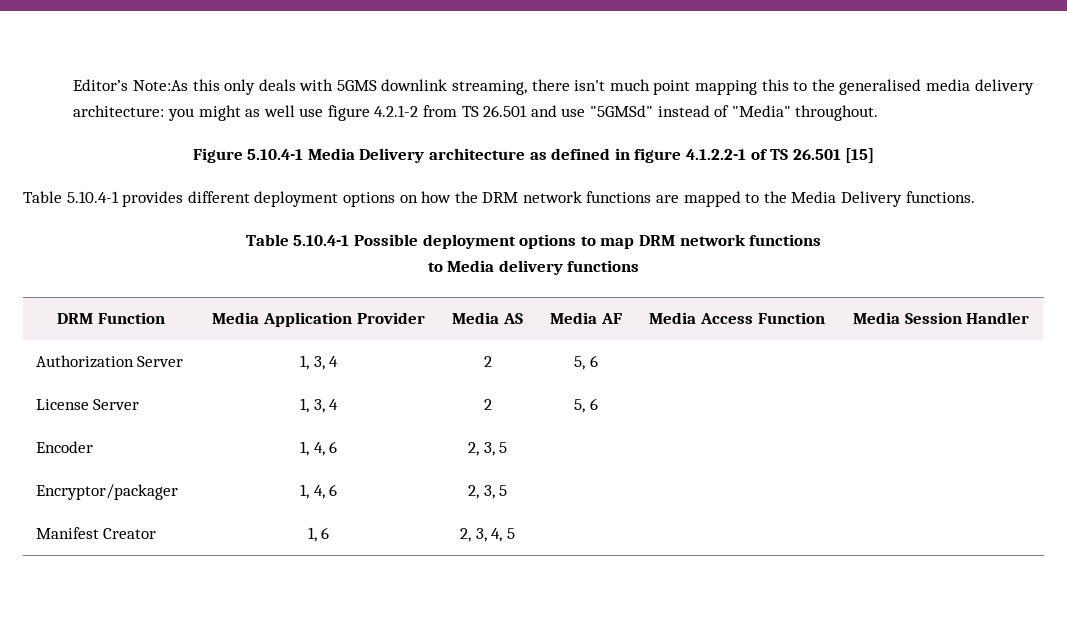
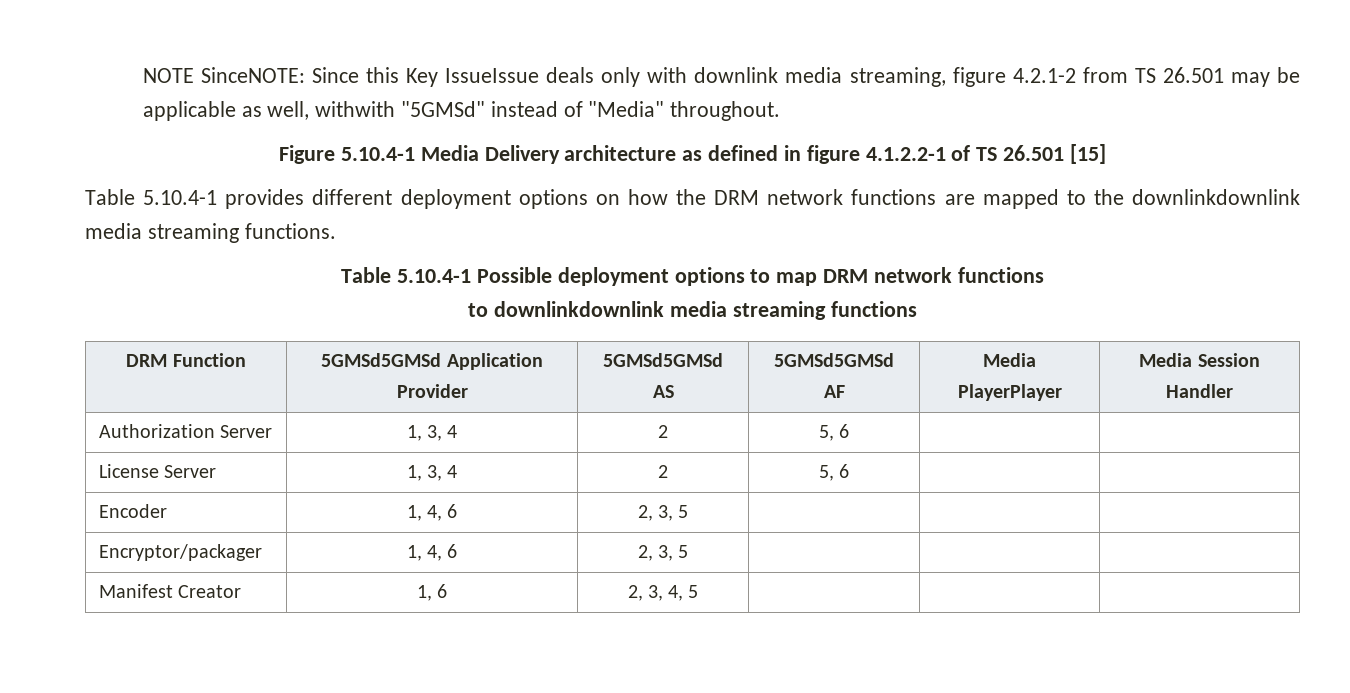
- Editor’s Note:As this only deals with 5GMS downlink streaming, there isn't much point mapping this to the generalised media delivery architecture: you might as well use figure 4.2.1-2 from TS 26.501 and use "5GMSd" instead of "Media" throughout.
+ NOTE SinceNOTE: Since this Key IssueIssue deals only with downlink media streaming, figure 4.2.1-2 from TS 26.501 may be applicable as well, withwith "5GMSd" instead of "Media" throughout.
- Table 5.10.4-1 provides different deployment options on how the DRM network functions are mapped to the Media Delivery functions.
+ Table 5.10.4-1 provides different deployment options on how the DRM network functions are mapped to the downlinkdownlink media streaming functions.
- to Media delivery functions
+ to downlinkdownlink media streaming functions
- DRM Function | Media Application Provider | Media AS | Media AF | Media Access Function | Media Session Handler
+ DRM Function | 5GMSd5GMSd Application Provider | 5GMSd5GMSd AS | 5GMSd5GMSd AF | Media PlayerPlayer | Media Session Handler

